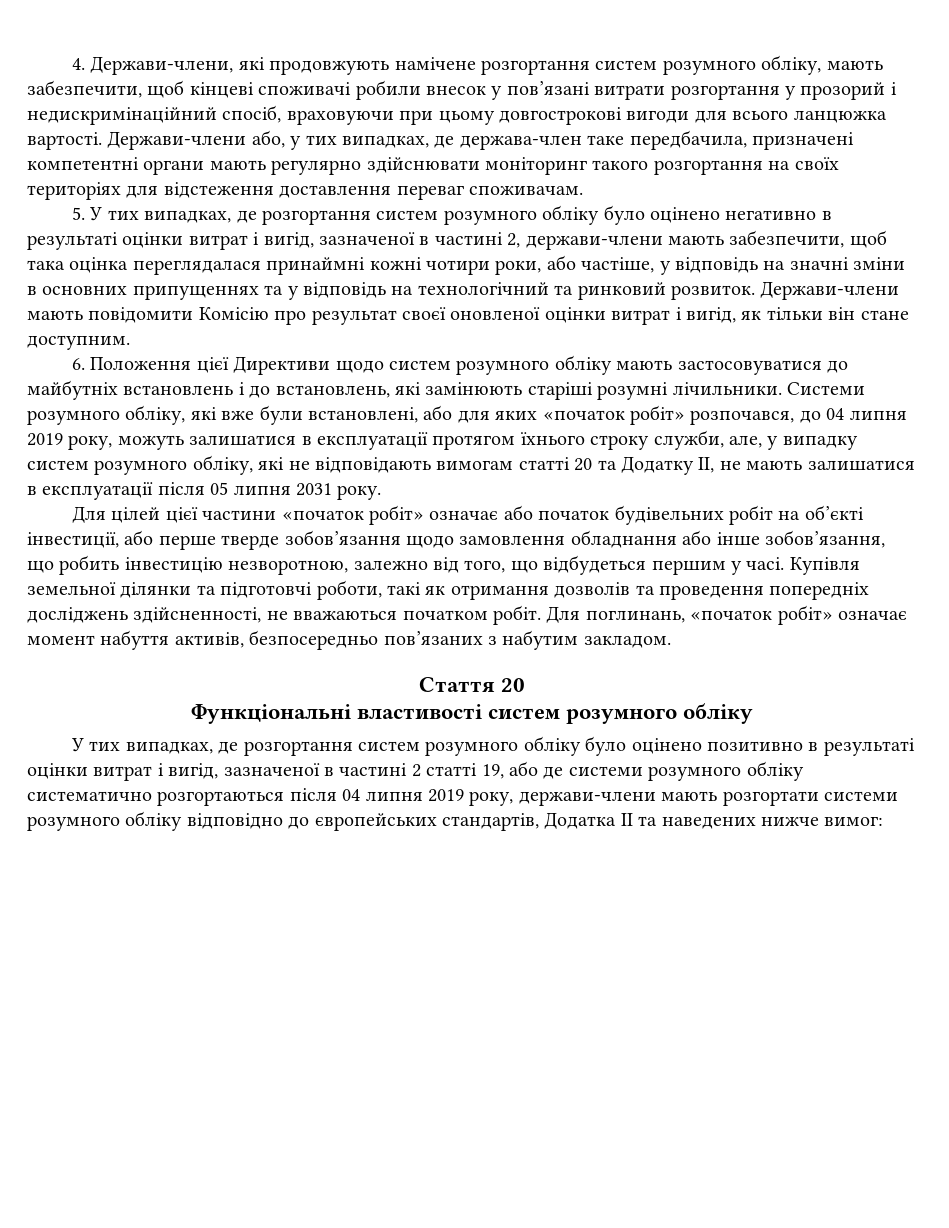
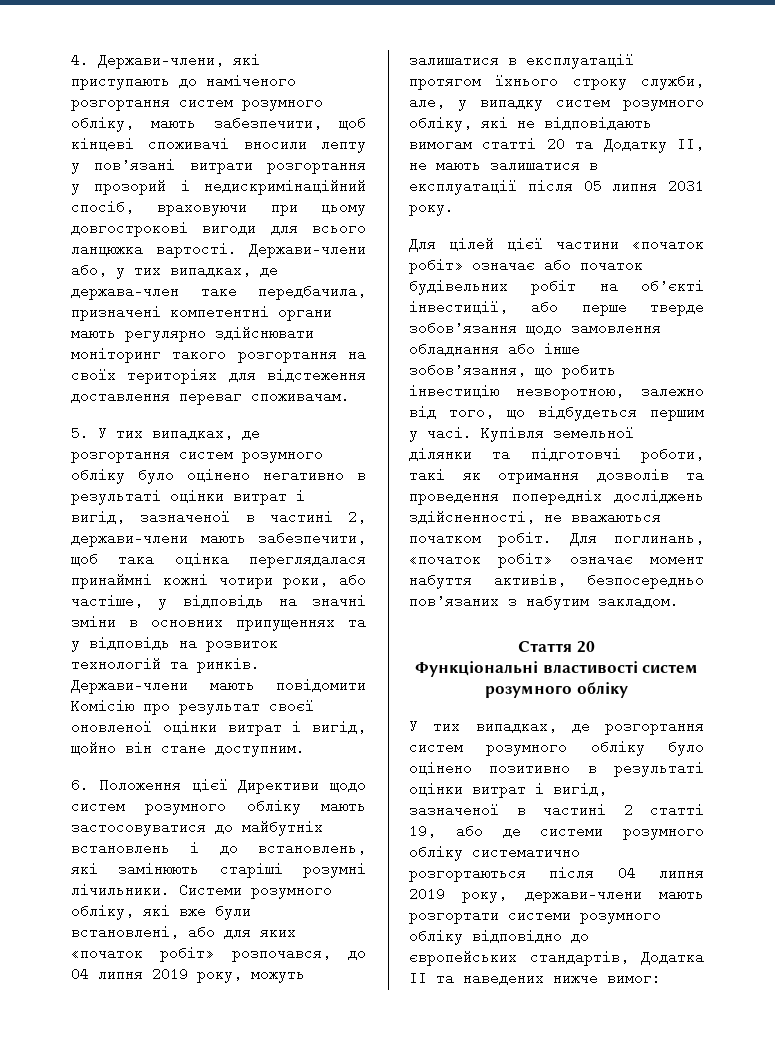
- 4. Держави-члени, які продовжують намічене розгортання систем розумного обліку, мають забезпечити, щоб кінцеві споживачі робили внесок у пов’язані витрати розгортання у прозорий і недискримінаційний спосіб, враховуючи при цьому довгострокові вигоди для всього ланцюжка вартості.
+ 4. Держави-члени, які приступають до наміченого розгортання систем розумного обліку, мають забезпечити, щоб кінцеві споживачі вносили лепту у пов’язані витрати розгортання у прозорий і недискримінаційний спосіб, враховуючи при цьому довгострокові вигоди для всього ланцюжка вартості.
- 5. У тих випадках, де розгортання систем розумного обліку було оцінено негативно в результаті оцінки витрат і вигід, зазначеної в частині 2, держави-члени мають забезпечити, щоб така оцінка переглядалася принаймні кожні чотири роки, або частіше, у відповідь на значні зміни в основних припущеннях та у відповідь на технологічний та ринковий розвиток.
+ 5. У тих випадках, де розгортання систем розумного обліку було оцінено негативно в результаті оцінки витрат і вигід, зазначеної в частині 2, держави-члени мають забезпечити, щоб така оцінка переглядалася принаймні кожні чотири роки, або частіше, у відповідь на значні зміни в основних припущеннях та у відповідь на розвиток технологій та ринків.
- Держави-члени мають повідомити Комісію про результат своєї оновленої оцінки витрат і вигід, як тільки він стане доступним.
+ Держави-члени мають повідомити Комісію про результат своєї оновленої оцінки витрат і вигід, щойно він стане доступним.

